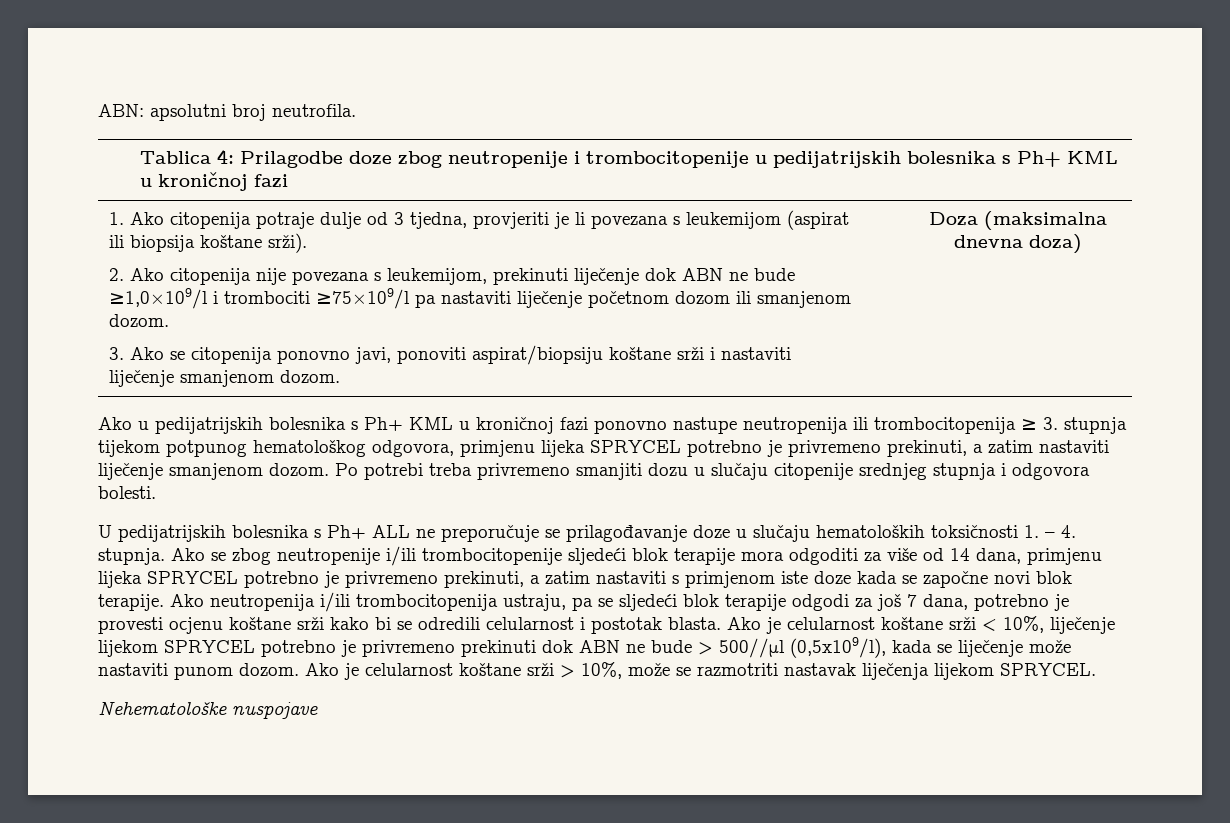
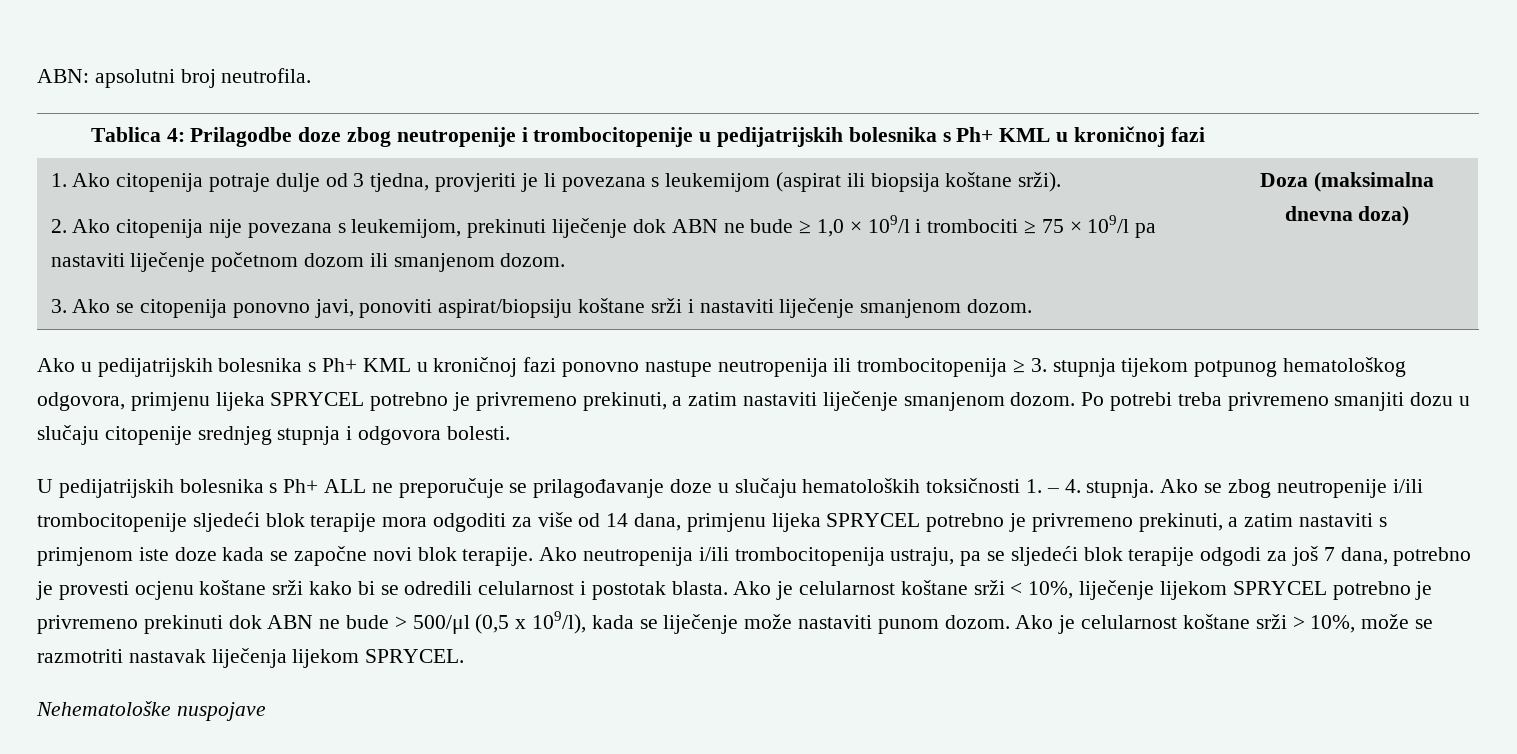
- 2. Ako citopenija nije povezana s leukemijom, prekinuti liječenje dok ABN ne bude ≥1,0×109/l i trombociti ≥75×109/l pa nastaviti liječenje početnom dozom ili smanjenom dozom.
+ 2. Ako citopenija nije povezana s leukemijom, prekinuti liječenje dok ABN ne bude ≥ 1,0 × 109/l i trombociti ≥ 75 × 109/l pa nastaviti liječenje početnom dozom ili smanjenom dozom.
- Ako je celularnost koštane srži < 10%, liječenje lijekom SPRYCEL potrebno je privremeno prekinuti dok ABN ne bude > 500//μl (0,5x109/l), kada se liječenje može nastaviti punom dozom.
+ Ako je celularnost koštane srži < 10%, liječenje lijekom SPRYCEL potrebno je privremeno prekinuti dok ABN ne bude > 500/μl (0,5 x 109/l), kada se liječenje može nastaviti punom dozom.

